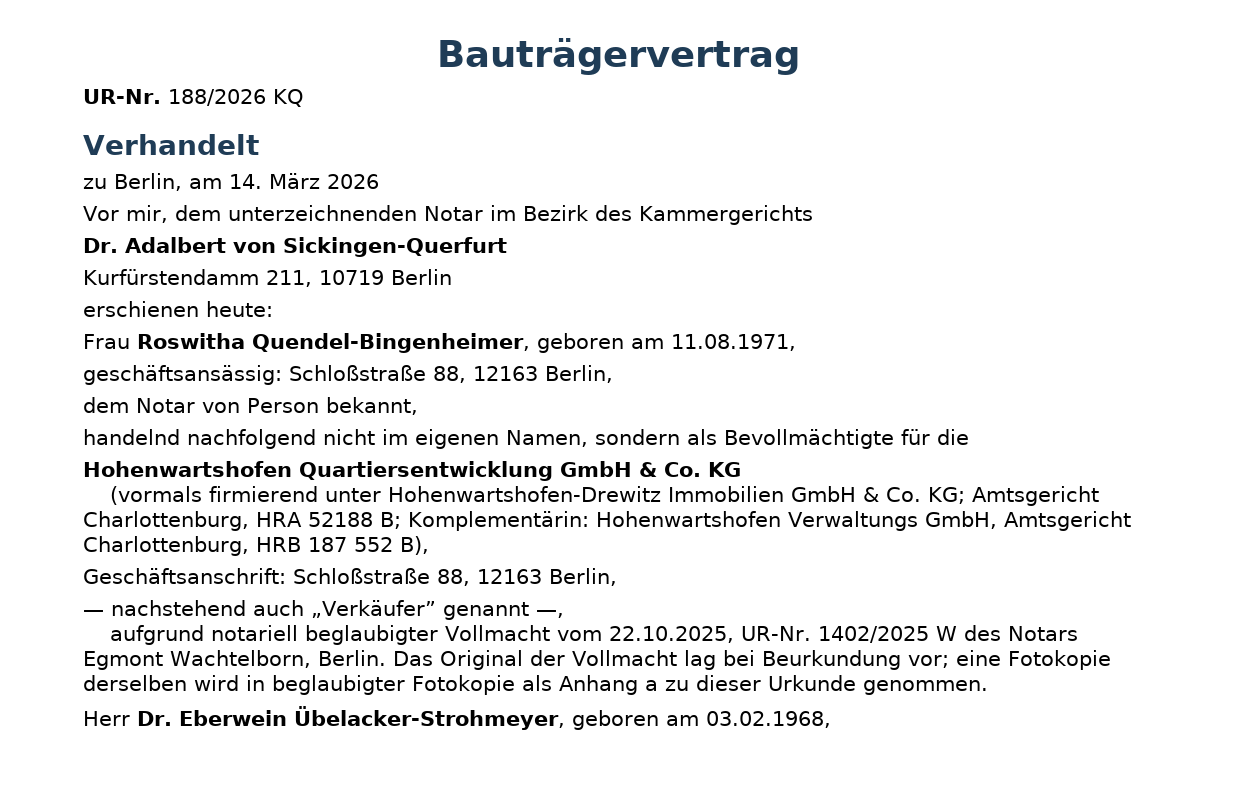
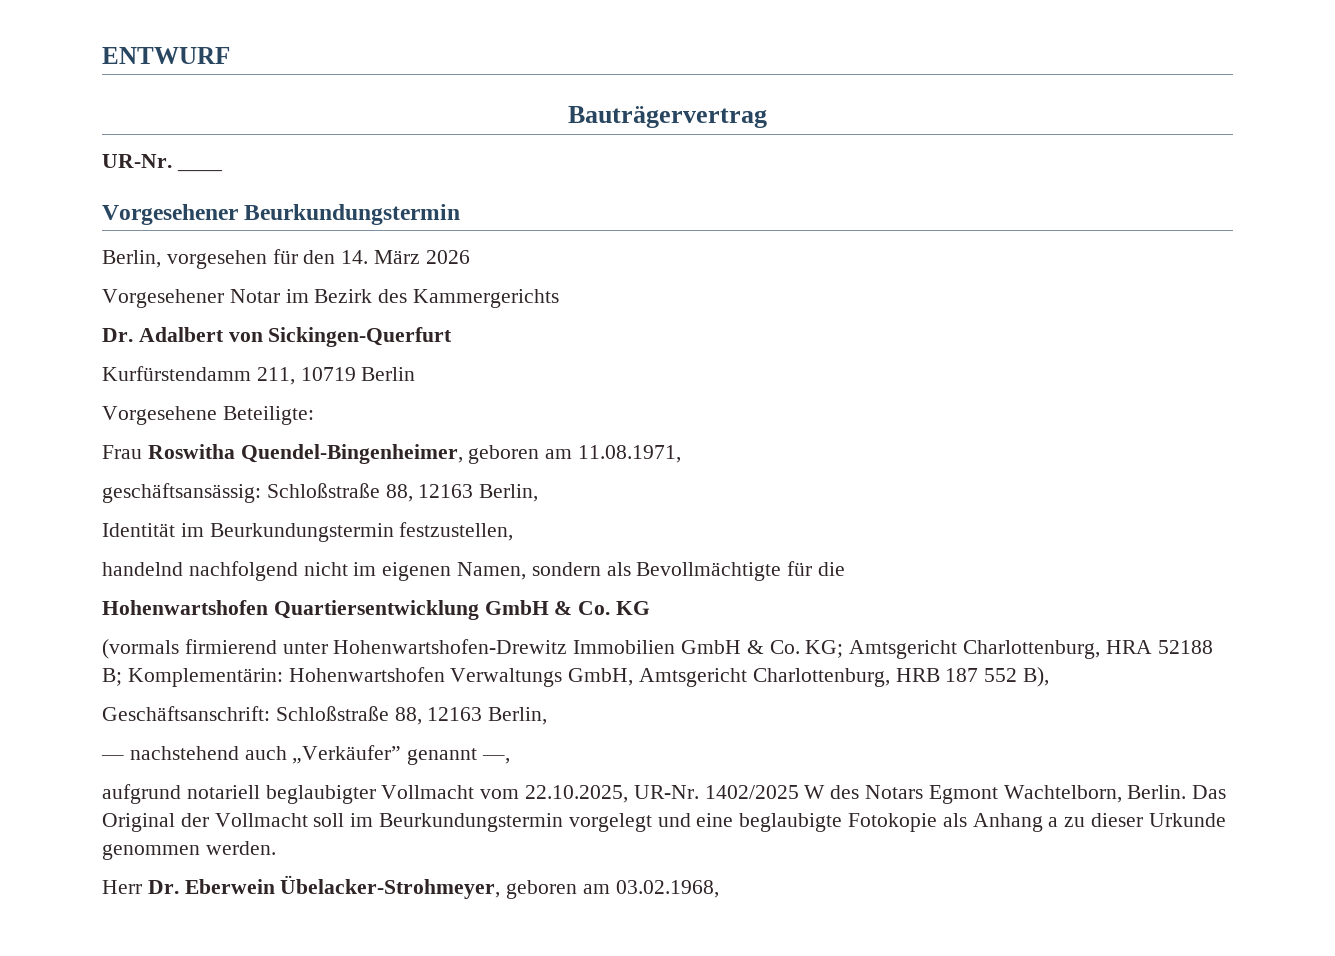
+ ENTWURF
- 188/2026 KQ
- Verhandelt
- zu Berlin, am 14. März 2026
+ ____
+ Vorgesehener Beurkundungstermin
+ Berlin, vorgesehen für den 14. März 2026
- Vor mir, dem unterzeichnenden Notar im Bezirk des Kammergerichts
+ Vorgesehener Notar im Bezirk des Kammergerichts
- erschienen heute:
+ Vorgesehene Beteiligte:
- dem Notar von Person bekannt,
+ Identität im Beurkundungstermin festzustellen,
- Das Original der Vollmacht lag bei Beurkundung vor; eine Fotokopie derselben wird in beglaubigter Fotokopie als Anhang a zu dieser Urkunde genommen.
+ Das Original der Vollmacht soll im Beurkundungstermin vorgelegt und eine beglaubigte Fotokopie als Anhang a zu dieser Urkunde genommen werden.

